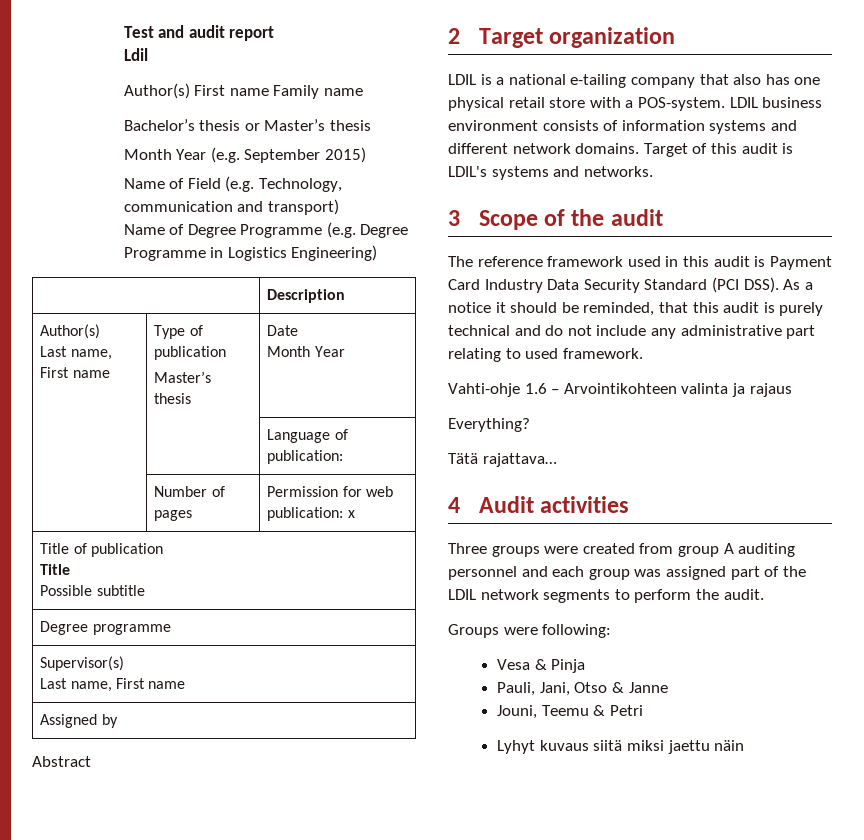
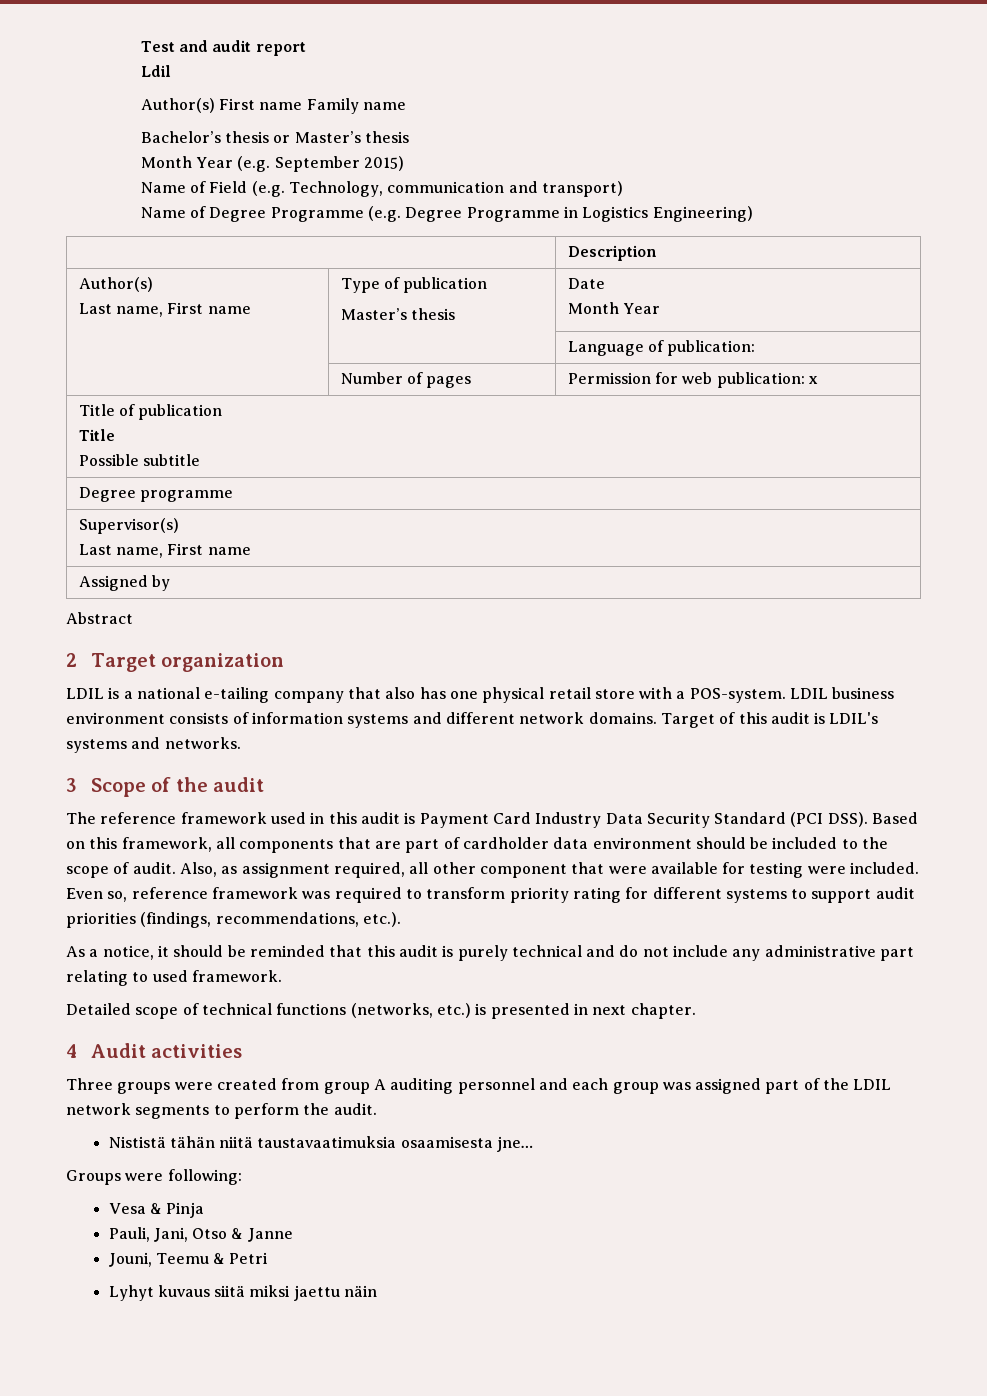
- The reference framework used in this audit is Payment Card Industry Data Security Standard (PCI DSS). As a notice it should be reminded, that this audit is purely technical and do not include any administrative part relating to used framework.
+ The reference framework used in this audit is Payment Card Industry Data Security Standard (PCI DSS). Based on this framework, all components that are part of cardholder data environment should be included to the scope of audit. Also, as assignment required, all other component that were available for testing were included. Even so, reference framework was required to transform priority rating for different systems to support audit priorities (findings, recommendations, etc.).
+ As a notice, it should be reminded that this audit is purely technical and do not include any administrative part relating to used framework.
- Vahti-ohje 1.6 – Arvointikohteen valinta ja rajaus
- Everything?
- Tätä rajattava…
+ Detailed scope of technical functions (networks, etc.) is presented in next chapter.
+ Nististä tähän niitä taustavaatimuksia osaamisesta jne…

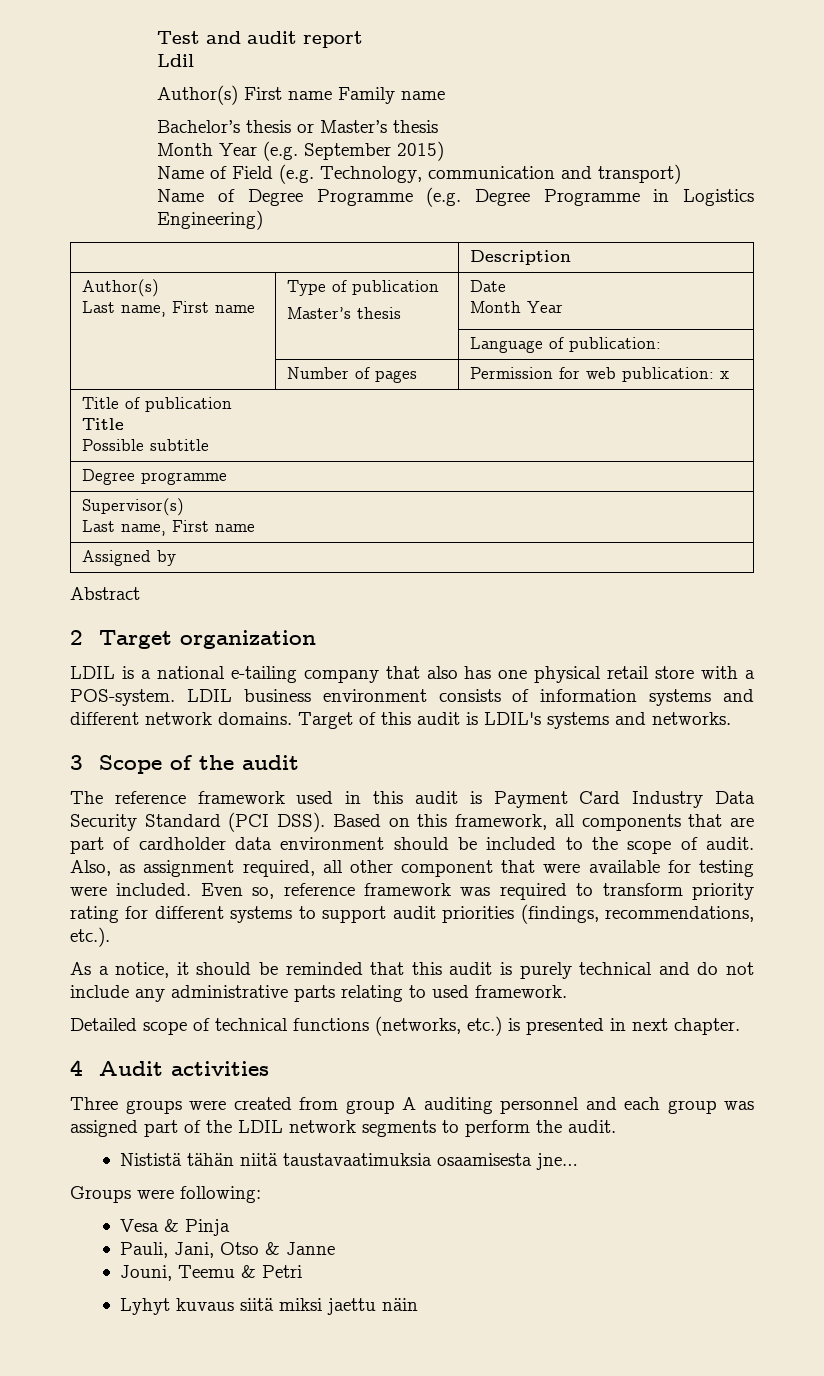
- As a notice, it should be reminded that this audit is purely technical and do not include any administrative part relating to used framework.
+ As a notice, it should be reminded that this audit is purely technical and do not include any administrative parts relating to used framework.

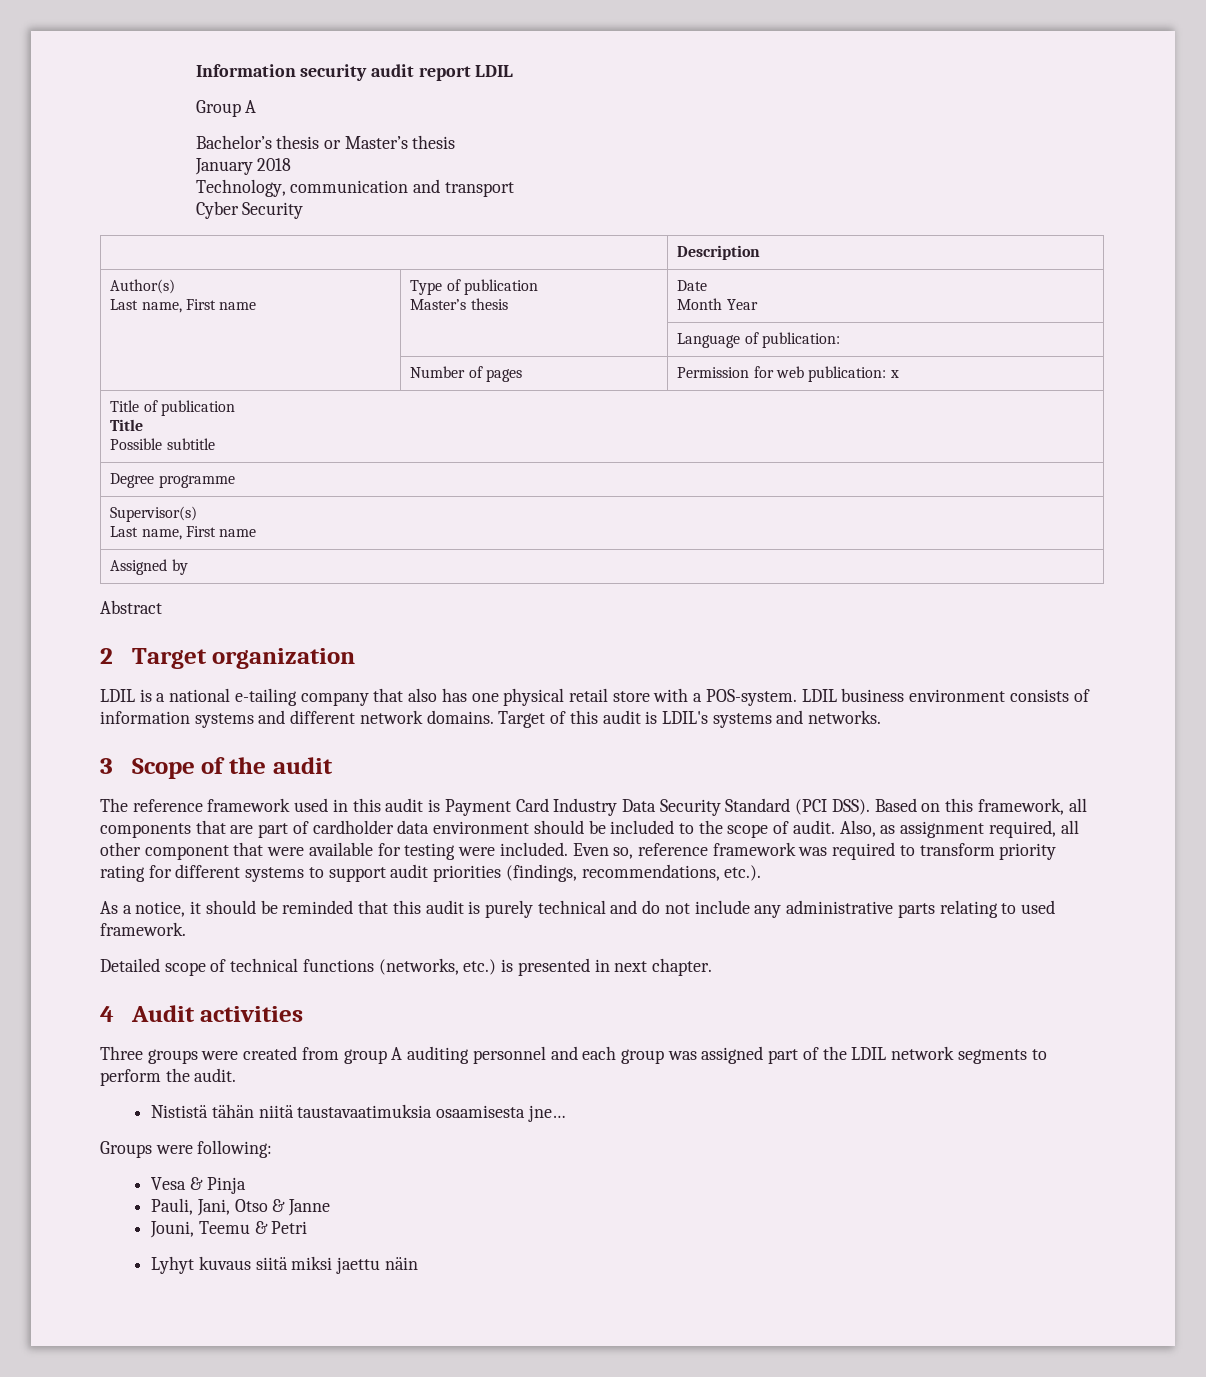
- Test and audit report
- Ldil
- Author(s) First name Family name
+ Information security audit report LDIL
+ Group A
- Month Year (e.g. September 2015)
- Name of Field (e.g. Technology, communication and transport)
- Name of Degree Programme (e.g. Degree Programme in Logistics Engineering)
+ January 2018
+ Technology, communication and transport
+ Cyber Security

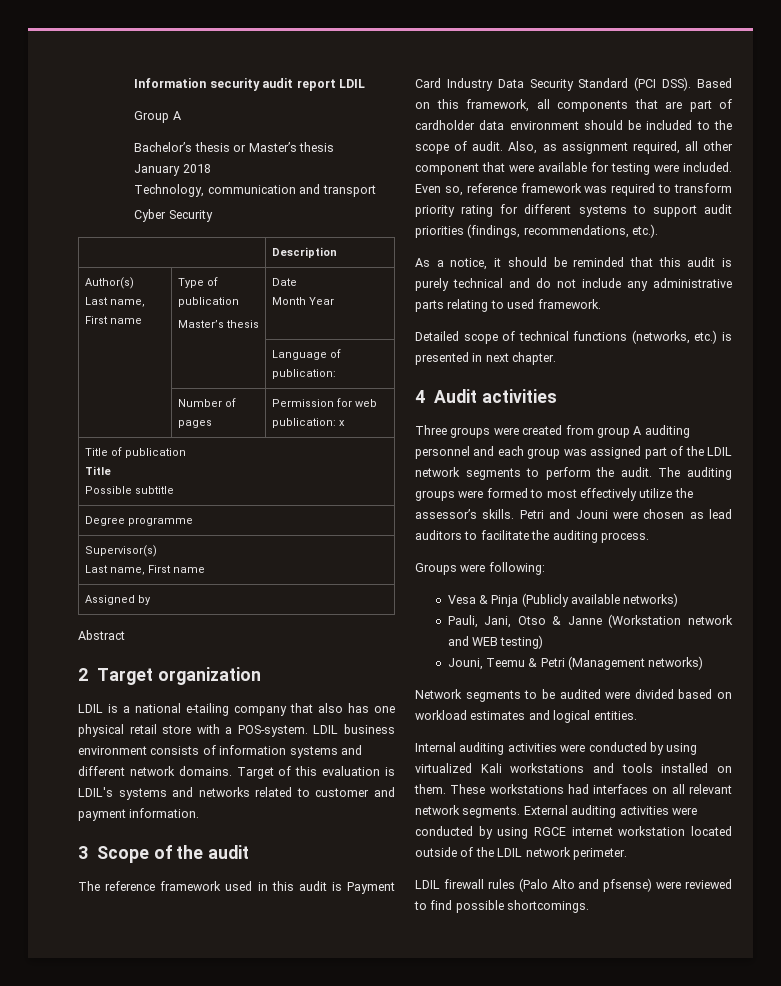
- Target of this audit is LDIL's systems and networks.
+ Target of this evaluation is LDIL's systems and networks related to customer and payment information.
- Three groups were created from group A auditing personnel and each group was assigned part of the LDIL network segments to perform the audit.
- Nististä tähän niitä taustavaatimuksia osaamisesta jne…
+ Three groups were created from group A auditing personnel and each group was assigned part of the LDIL network segments to perform the audit. The auditing groups were formed to most effectively utilize the assessor’s skills. Petri and Jouni were chosen as lead auditors to facilitate the auditing process.
- Vesa & Pinja
+ Vesa & Pinja (Publicly available networks)
- Pauli, Jani, Otso & Janne
+ Pauli, Jani, Otso & Janne (Workstation network and WEB testing)
- Jouni, Teemu & Petri
- Lyhyt kuvaus siitä miksi jaettu näin
+ Jouni, Teemu & Petri (Management networks)
+ Network segments to be audited were divided based on workload estimates and logical entities.
+ Internal auditing activities were conducted by using virtualized Kali workstations and tools installed on them. These workstations had interfaces on all relevant network segments. External auditing activities were conducted by using RGCE internet workstation located outside of the LDIL network perimeter.
+ LDIL firewall rules (Palo Alto and pfsense) were reviewed to find possible shortcomings.

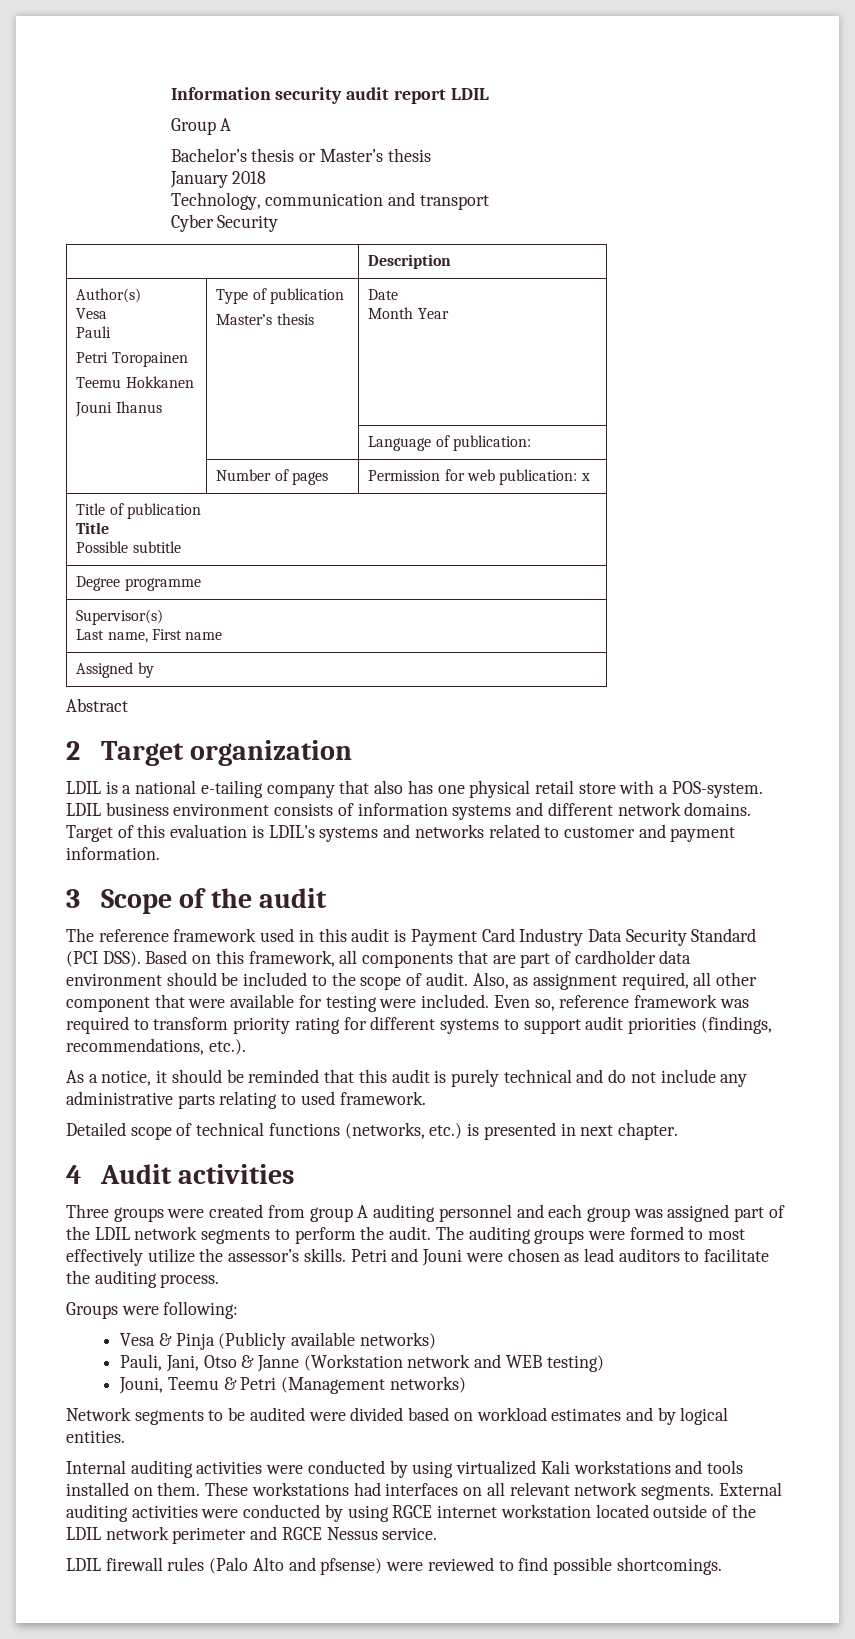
  Author(s)
- Last name, First name | Type of publication
+ Vesa
+ Pauli
+ Petri Toropainen
+ Teemu Hokkanen
+ Jouni Ihanus | Type of publication
- Network segments to be audited were divided based on workload estimates and logical entities.
+ Network segments to be audited were divided based on workload estimates and by logical entities.
- External auditing activities were conducted by using RGCE internet workstation located outside of the LDIL network perimeter.
+ External auditing activities were conducted by using RGCE internet workstation located outside of the LDIL network perimeter and RGCE Nessus service.

